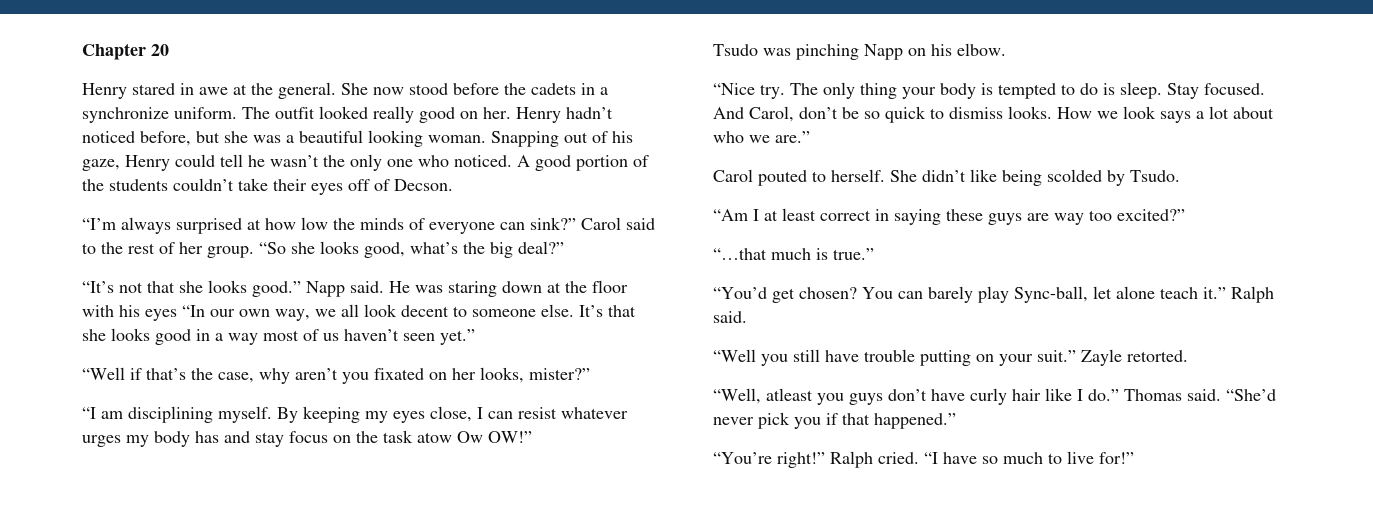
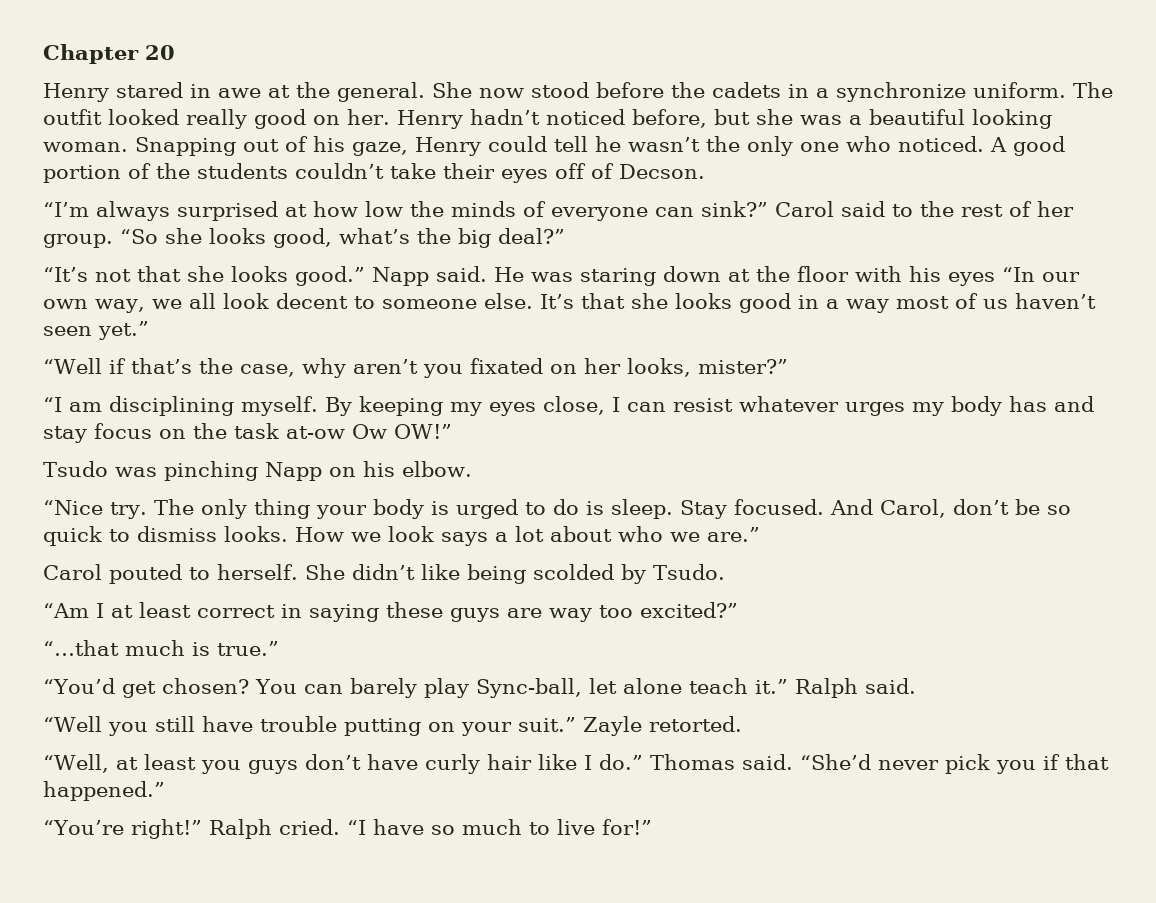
- By keeping my eyes close, I can resist whatever urges my body has and stay focus on the task atow Ow OW!”
+ By keeping my eyes close, I can resist whatever urges my body has and stay focus on the task at-ow Ow OW!”
- The only thing your body is tempted to do is sleep.
+ The only thing your body is urged to do is sleep.
- “Well, atleast you guys don’t have curly hair like I do.”
+ “Well, at least you guys don’t have curly hair like I do.”

